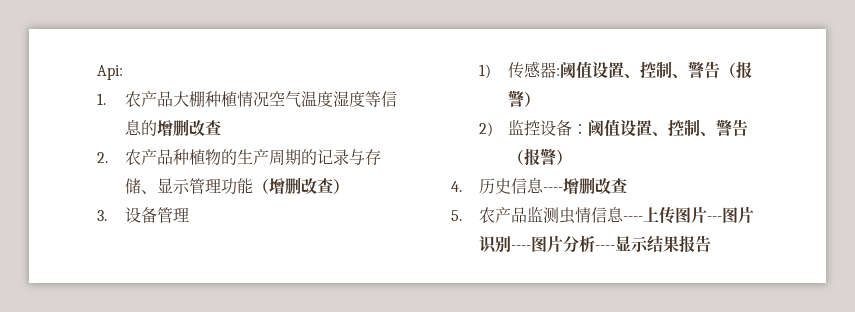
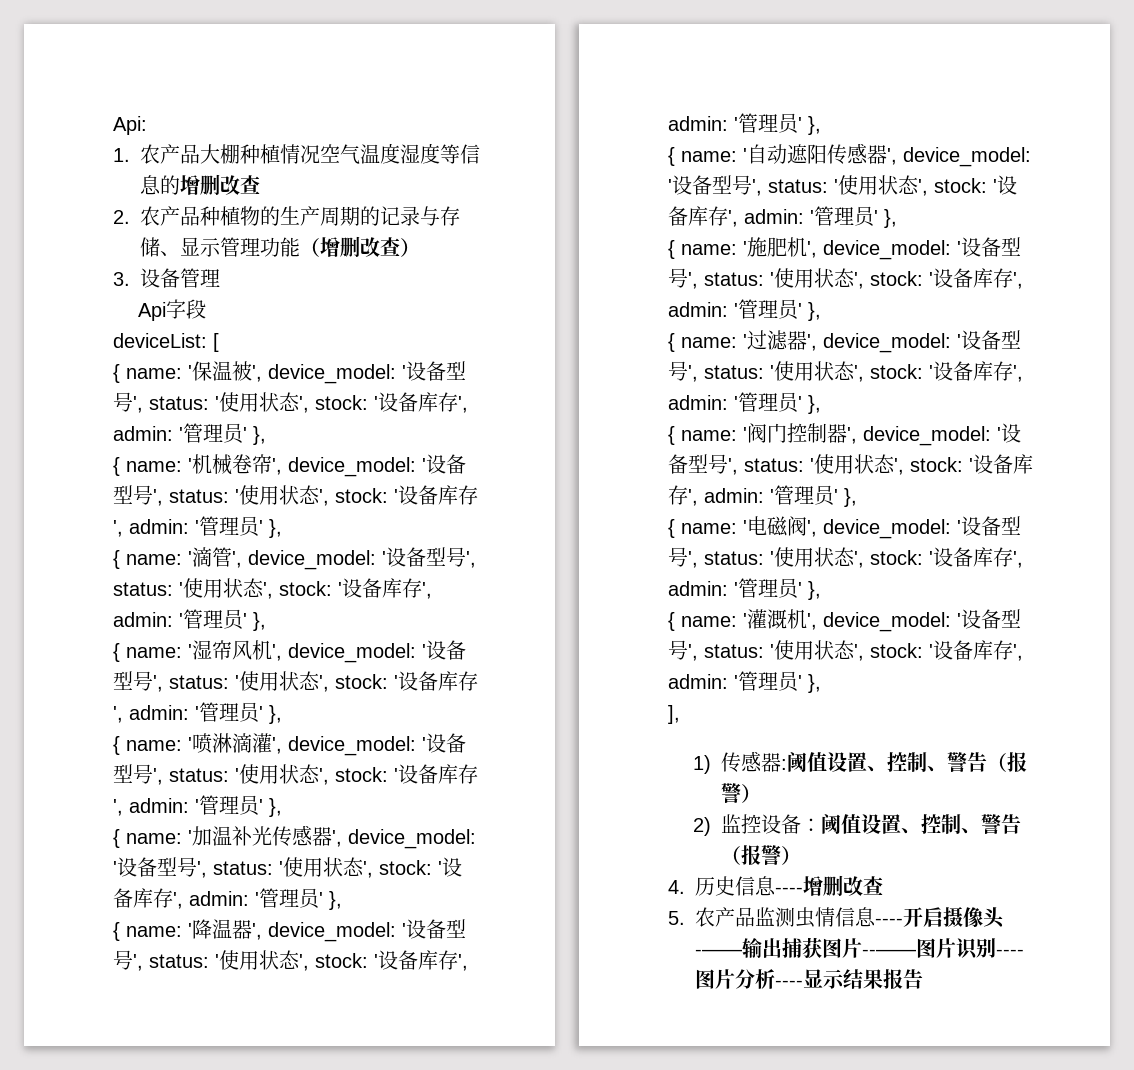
+ Api字段
+ deviceList: [
+ { name: '保温被', device_model: '设备型号', status: '使用状态', stock: '设备库存', admin: '管理员' },
+ { name: '机械卷帘', device_model: '设备型号', status: '使用状态', stock: '设备库存', admin: '管理员' },
+ { name: '滴管', device_model: '设备型号', status: '使用状态', stock: '设备库存', admin: '管理员' },
+ { name: '湿帘风机', device_model: '设备型号', status: '使用状态', stock: '设备库存', admin: '管理员' },
+ { name: '喷淋滴灌', device_model: '设备型号', status: '使用状态', stock: '设备库存', admin: '管理员' },
+ { name: '加温补光传感器', device_model: '设备型号', status: '使用状态', stock: '设备库存', admin: '管理员' },
+ { name: '降温器', device_model: '设备型号', status: '使用状态', stock: '设备库存', admin: '管理员' },
+ { name: '自动遮阳传感器', device_model: '设备型号', status: '使用状态', stock: '设备库存', admin: '管理员' },
+ { name: '施肥机', device_model: '设备型号', status: '使用状态', stock: '设备库存', admin: '管理员' },
+ { name: '过滤器', device_model: '设备型号', status: '使用状态', stock: '设备库存', admin: '管理员' },
+ { name: '阀门控制器', device_model: '设备型号', status: '使用状态', stock: '设备库存', admin: '管理员' },
+ { name: '电磁阀', device_model: '设备型号', status: '使用状态', stock: '设备库存', admin: '管理员' },
+ { name: '灌溉机', device_model: '设备型号', status: '使用状态', stock: '设备库存', admin: '管理员' },
+ ],
- 5.农产品监测虫情信息----上传图片---图片识别----图片分析----显示结果报告
+ 5.农产品监测虫情信息----开启摄像头-——输出捕获图片--——图片识别----图片分析----显示结果报告

